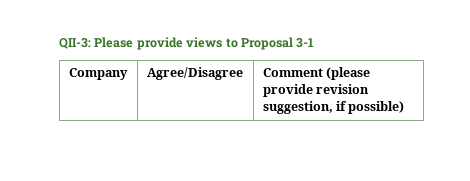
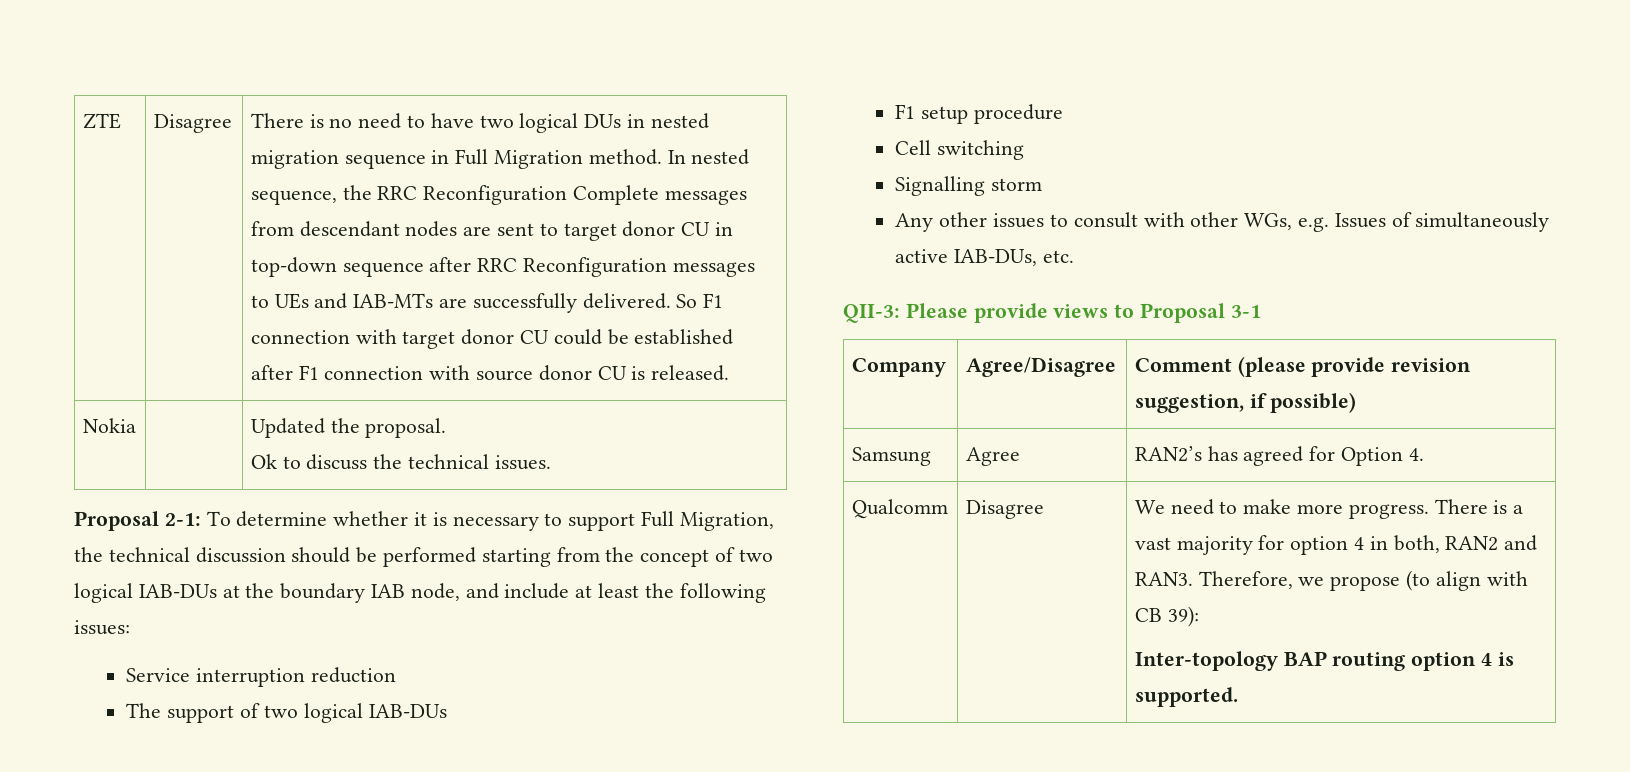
+ ZTE | Disagree | There is no need to have two logical DUs in nested migration sequence in Full Migration method. In nested sequence, the RRC Reconfiguration Complete messages from descendant nodes are sent to target donor CU in top-down sequence after RRC Reconfiguration messages to UEs and IAB-MTs are successfully delivered. So F1 connection with target donor CU could be established after F1 connection with source donor CU is released.
+ Nokia | | Updated the proposal.
+ Ok to discuss the technical issues.
+ Proposal 2-1: To determine whether it is necessary to support Full Migration, the technical discussion should be performed starting from the concept of two logical IAB-DUs at the boundary IAB node, and include at least the following issues:
+ Service interruption reduction
+ The support of two logical IAB-DUs
+ F1 setup procedure
+ Cell switching
+ Signalling storm
+ Any other issues to consult with other WGs, e.g. Issues of simultaneously active IAB-DUs, etc.
+ Samsung | Agree | RAN2’s has agreed for Option 4.
+ Qualcomm | Disagree | We need to make more progress. There is a vast majority for option 4 in both, RAN2 and RAN3. Therefore, we propose (to align with CB 39):
+ Inter-topology BAP routing option 4 is supported.

